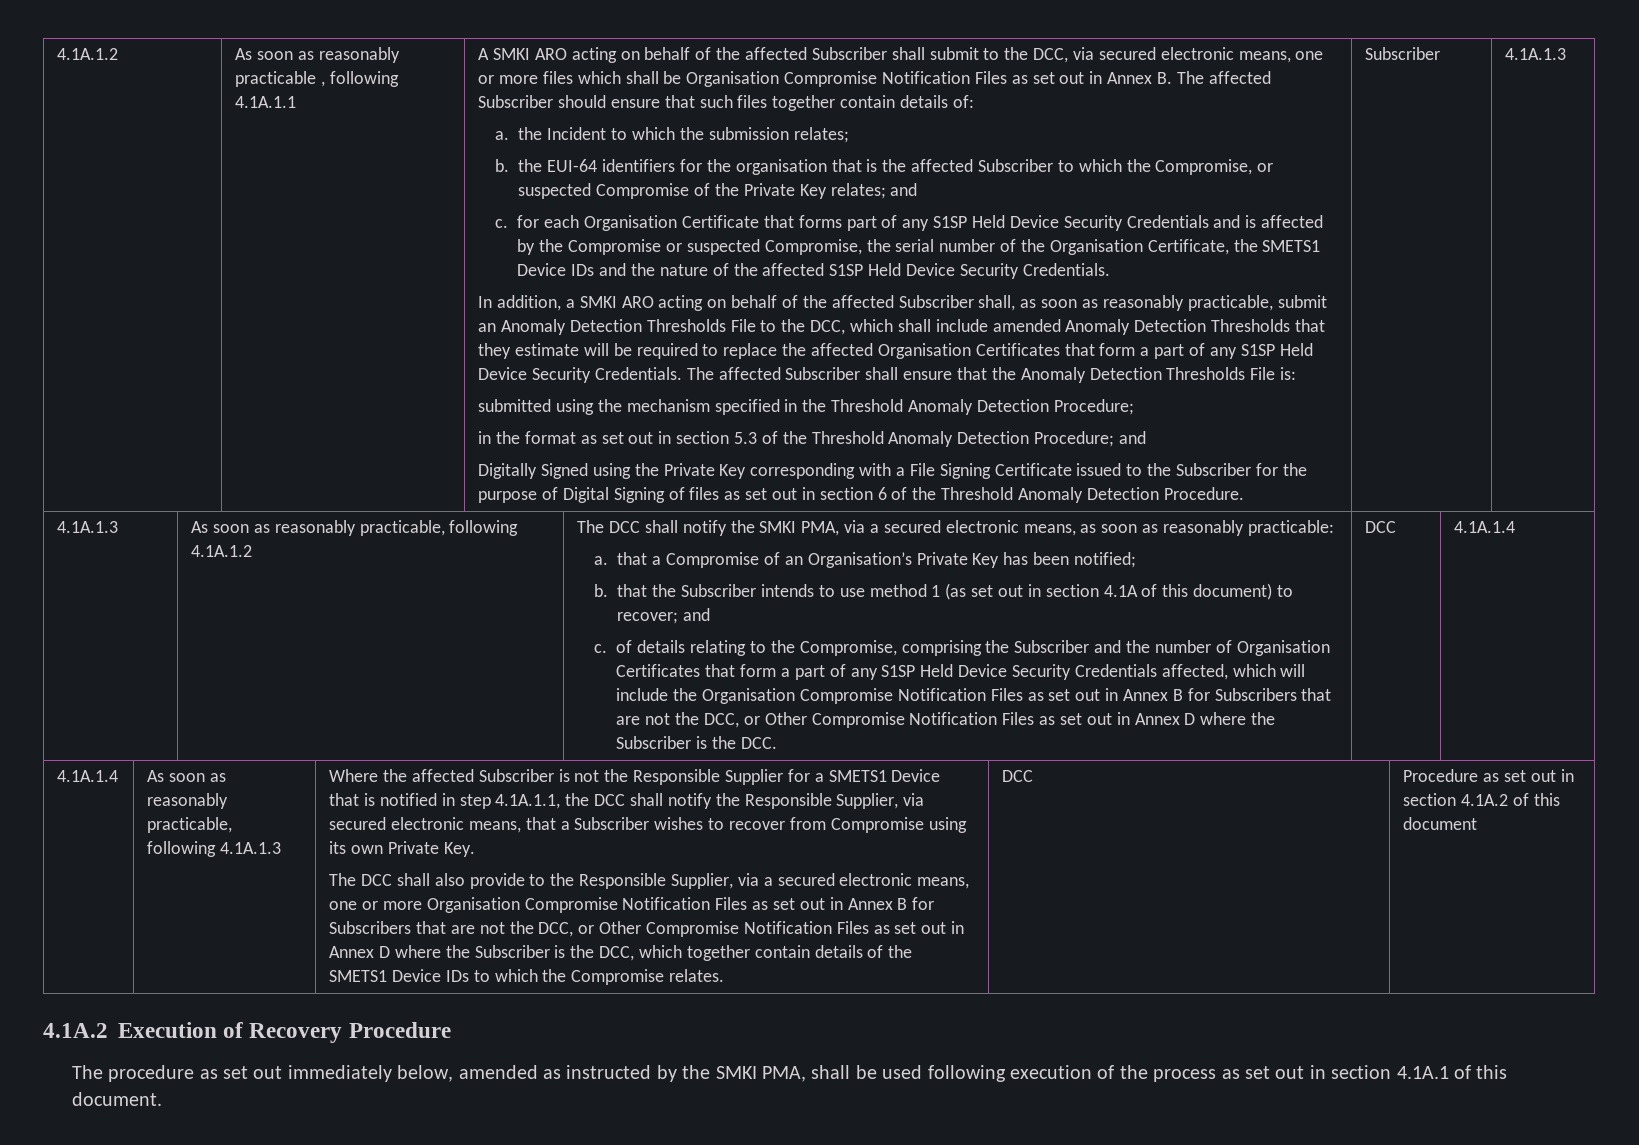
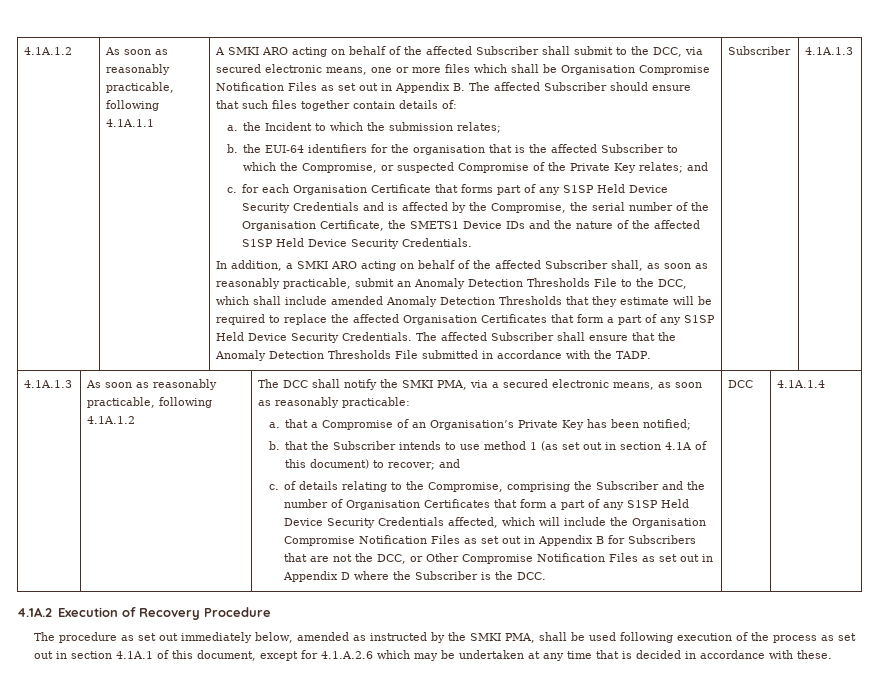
- As soon as reasonably practicable , following 4.1A.1.1
+ As soon as reasonably practicable, following 4.1A.1.1
- A SMKI ARO acting on behalf of the affected Subscriber shall submit to the DCC, via secured electronic means, one or more files which shall be Organisation Compromise Notification Files as set out in Annex B. The affected Subscriber should ensure that such files together contain details of:
+ A SMKI ARO acting on behalf of the affected Subscriber shall submit to the DCC, via secured electronic means, one or more files which shall be Organisation Compromise Notification Files as set out in Appendix B. The affected Subscriber should ensure that such files together contain details of:
- c. for each Organisation Certificate that forms part of any S1SP Held Device Security Credentials and is affected by the Compromise or suspected Compromise, the serial number of the Organisation Certificate, the SMETS1 Device IDs and the nature of the affected S1SP Held Device Security Credentials.
+ c. for each Organisation Certificate that forms part of any S1SP Held Device Security Credentials and is affected by the Compromise, the serial number of the Organisation Certificate, the SMETS1 Device IDs and the nature of the affected S1SP Held Device Security Credentials.
- The affected Subscriber shall ensure that the Anomaly Detection Thresholds File is:
- submitted using the mechanism specified in the Threshold Anomaly Detection Procedure;
- in the format as set out in section 5.3 of the Threshold Anomaly Detection Procedure; and
- Digitally Signed using the Private Key corresponding with a File Signing Certificate issued to the Subscriber for the purpose of Digital Signing of files as set out in section 6 of the Threshold Anomaly Detection Procedure.
+ The affected Subscriber shall ensure that the Anomaly Detection Thresholds File submitted in accordance with the TADP.
- c. of details relating to the Compromise, comprising the Subscriber and the number of Organisation Certificates that form a part of any S1SP Held Device Security Credentials affected, which will include the Organisation Compromise Notification Files as set out in Annex B for Subscribers that are not the DCC, or Other Compromise Notification Files as set out in Annex D where the Subscriber is the DCC.
+ c. of details relating to the Compromise, comprising the Subscriber and the number of Organisation Certificates that form a part of any S1SP Held Device Security Credentials affected, which will include the Organisation Compromise Notification Files as set out in Appendix B for Subscribers that are not the DCC, or Other Compromise Notification Files as set out in Appendix D where the Subscriber is the DCC.
- 4.1A.1.4 | As soon as reasonably practicable, following 4.1A.1.3 | Where the affected Subscriber is not the Responsible Supplier for a SMETS1 Device that is notified in step 4.1A.1.1, the DCC shall notify the Responsible Supplier, via secured electronic means, that a Subscriber wishes to recover from Compromise using its own Private Key.
- The DCC shall also provide to the Responsible Supplier, via a secured electronic means, one or more Organisation Compromise Notification Files as set out in Annex B for Subscribers that are not the DCC, or Other Compromise Notification Files as set out in Annex D where the Subscriber is the DCC, which together contain details of the SMETS1 Device IDs to which the Compromise relates. | DCC | Procedure as set out in section 4.1A.2 of this document
- The procedure as set out immediately below, amended as instructed by the SMKI PMA, shall be used following execution of the process as set out in section 4.1A.1 of this document.
+ The procedure as set out immediately below, amended as instructed by the SMKI PMA, shall be used following execution of the process as set out in section 4.1A.1 of this document, except for 4.1.A.2.6 which may be undertaken at any time that is decided in accordance with these.

